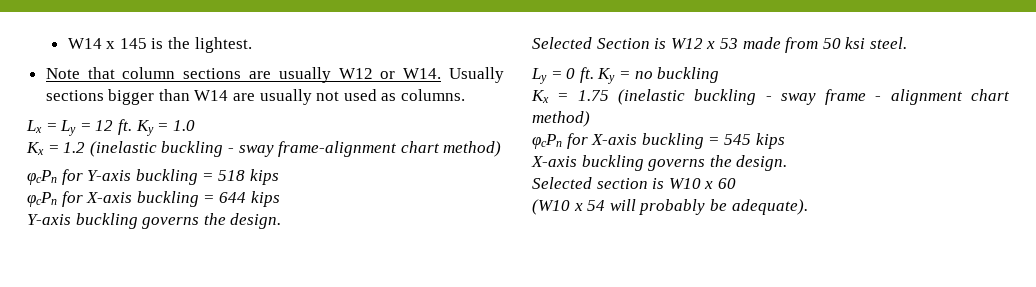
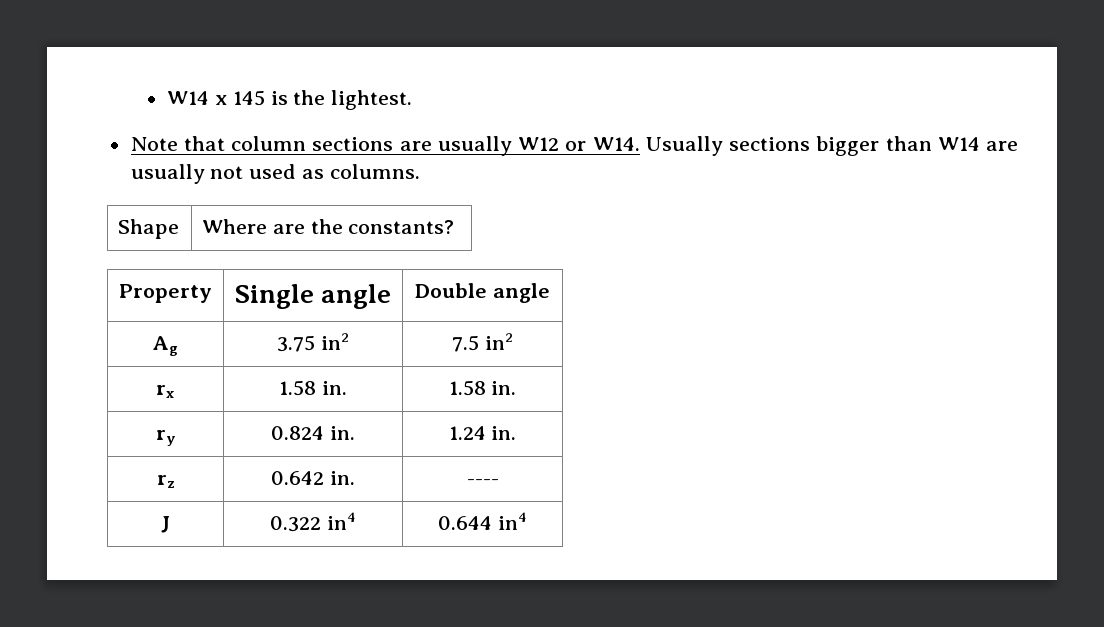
- Lx = Ly = 12 ft. Ky = 1.0
- Kx = 1.2 (inelastic buckling - sway frame-alignment chart method)
- φcPn for Y-axis buckling = 518 kips
- φcPn for X-axis buckling = 644 kips
- Y-axis buckling governs the design.
- Selected Section is W12 x 53 made from 50 ksi steel.
- Ly = 0 ft. Ky = no buckling
- Kx = 1.75 (inelastic buckling - sway frame - alignment chart method)
- φcPn for X-axis buckling = 545 kips
- X-axis buckling governs the design.
- Selected section is W10 x 60
- (W10 x 54 will probably be adequate).
+ Shape | Where are the constants?
+ Property | Single angle | Double angle
+ Ag | 3.75 in2 | 7.5 in2
+ rx | 1.58 in. | 1.58 in.
+ ry | 0.824 in. | 1.24 in.
+ rz | 0.642 in. | ----
+ J | 0.322 in4 | 0.644 in4

